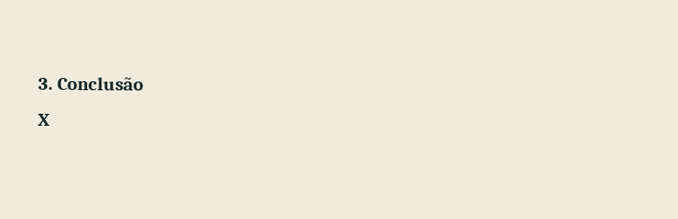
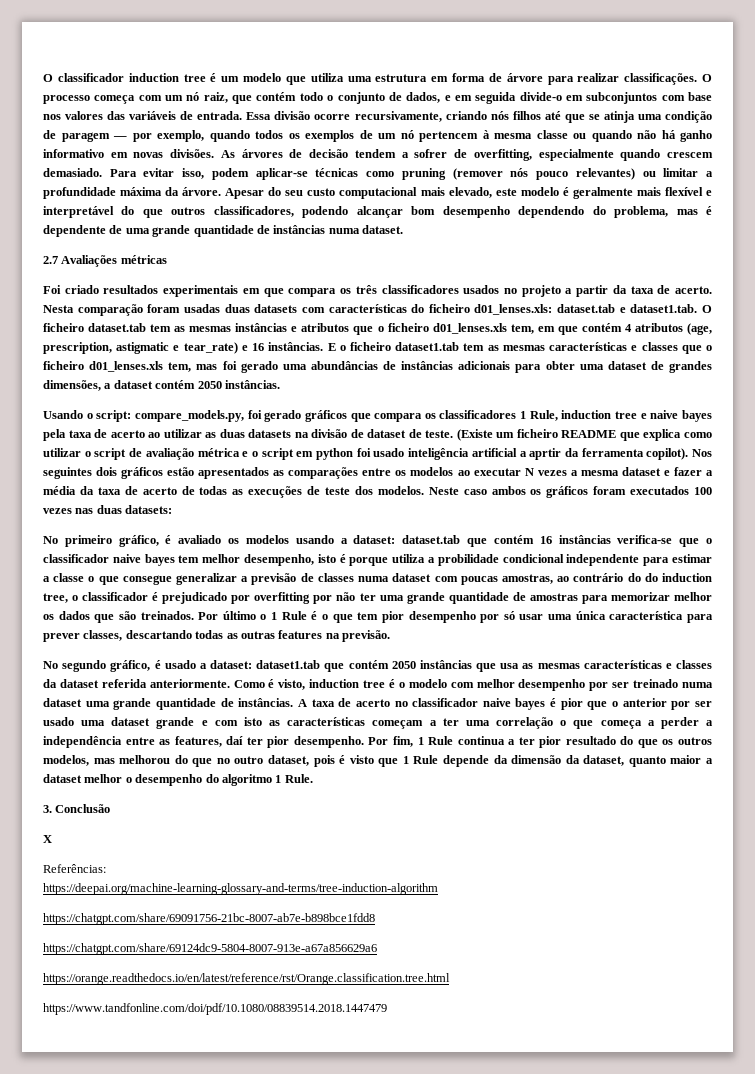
+ O classificador induction tree é um modelo que utiliza uma estrutura em forma de árvore para realizar classificações. O processo começa com um nó raiz, que contém todo o conjunto de dados, e em seguida divide-o em subconjuntos com base nos valores das variáveis de entrada. Essa divisão ocorre recursivamente, criando nós filhos até que se atinja uma condição de paragem — por exemplo, quando todos os exemplos de um nó pertencem à mesma classe ou quando não há ganho informativo em novas divisões. As árvores de decisão tendem a sofrer de overfitting, especialmente quando crescem demasiado. Para evitar isso, podem aplicar-se técnicas como pruning (remover nós pouco relevantes) ou limitar a profundidade máxima da árvore. Apesar do seu custo computacional mais elevado, este modelo é geralmente mais flexível e interpretável do que outros classificadores, podendo alcançar bom desempenho dependendo do problema, mas é dependente de uma grande quantidade de instâncias numa dataset.
+ 2.7 Avaliações métricas
+ Foi criado resultados experimentais em que compara os três classificadores usados no projeto a partir da taxa de acerto. Nesta comparação foram usadas duas datasets com características do ficheiro d01_lenses.xls: dataset.tab e dataset1.tab. O ficheiro dataset.tab tem as mesmas instâncias e atributos que o ficheiro d01_lenses.xls tem, em que contém 4 atributos (age, prescription, astigmatic e tear_rate) e 16 instâncias. E o ficheiro dataset1.tab tem as mesmas características e classes que o ficheiro d01_lenses.xls tem, mas foi gerado uma abundâncias de instâncias adicionais para obter uma dataset de grandes dimensões, a dataset contém 2050 instâncias.
+ Usando o script: compare_models.py, foi gerado gráficos que compara os classificadores 1 Rule, induction tree e naive bayes pela taxa de acerto ao utilizar as duas datasets na divisão de dataset de teste. (Existe um ficheiro README que explica como utilizar o script de avaliação métrica e o script em python foi usado inteligência artificial a aprtir da ferramenta copilot). Nos seguintes dois gráficos estão apresentados as comparações entre os modelos ao executar N vezes a mesma dataset e fazer a média da taxa de acerto de todas as execuções de teste dos modelos. Neste caso ambos os gráficos foram executados 100 vezes nas duas datasets:
+ No primeiro gráfico, é avaliado os modelos usando a dataset: dataset.tab que contém 16 instâncias verifica-se que o classificador naive bayes tem melhor desempenho, isto é porque utiliza a probilidade condicional independente para estimar a classe o que consegue generalizar a previsão de classes numa dataset com poucas amostras, ao contrário do do induction tree, o classificador é prejudicado por overfitting por não ter uma grande quantidade de amostras para memorizar melhor os dados que são treinados. Por último o 1 Rule é o que tem pior desempenho por só usar uma única característica para prever classes, descartando todas as outras features na previsão.
+ No segundo gráfico, é usado a dataset: dataset1.tab que contém 2050 instâncias que usa as mesmas características e classes da dataset referida anteriormente. Como é visto, induction tree é o modelo com melhor desempenho por ser treinado numa dataset uma grande quantidade de instâncias. A taxa de acerto no classificador naive bayes é pior que o anterior por ser usado uma dataset grande e com isto as características começam a ter uma correlação o que começa a perder a independência entre as features, daí ter pior desempenho. Por fim, 1 Rule continua a ter pior resultado do que os outros modelos, mas melhorou do que no outro dataset, pois é visto que 1 Rule depende da dimensão da dataset, quanto maior a dataset melhor o desempenho do algoritmo 1 Rule.
  3. Conclusão
  X
+ Referências:
+ https://deepai.org/machine-learning-glossary-and-terms/tree-induction-algorithm
+ https://chatgpt.com/share/69091756-21bc-8007-ab7e-b898bce1fdd8
+ https://chatgpt.com/share/69124dc9-5804-8007-913e-a67a856629a6
+ https://orange.readthedocs.io/en/latest/reference/rst/Orange.classification.tree.html
+ https://www.tandfonline.com/doi/pdf/10.1080/08839514.2018.1447479

